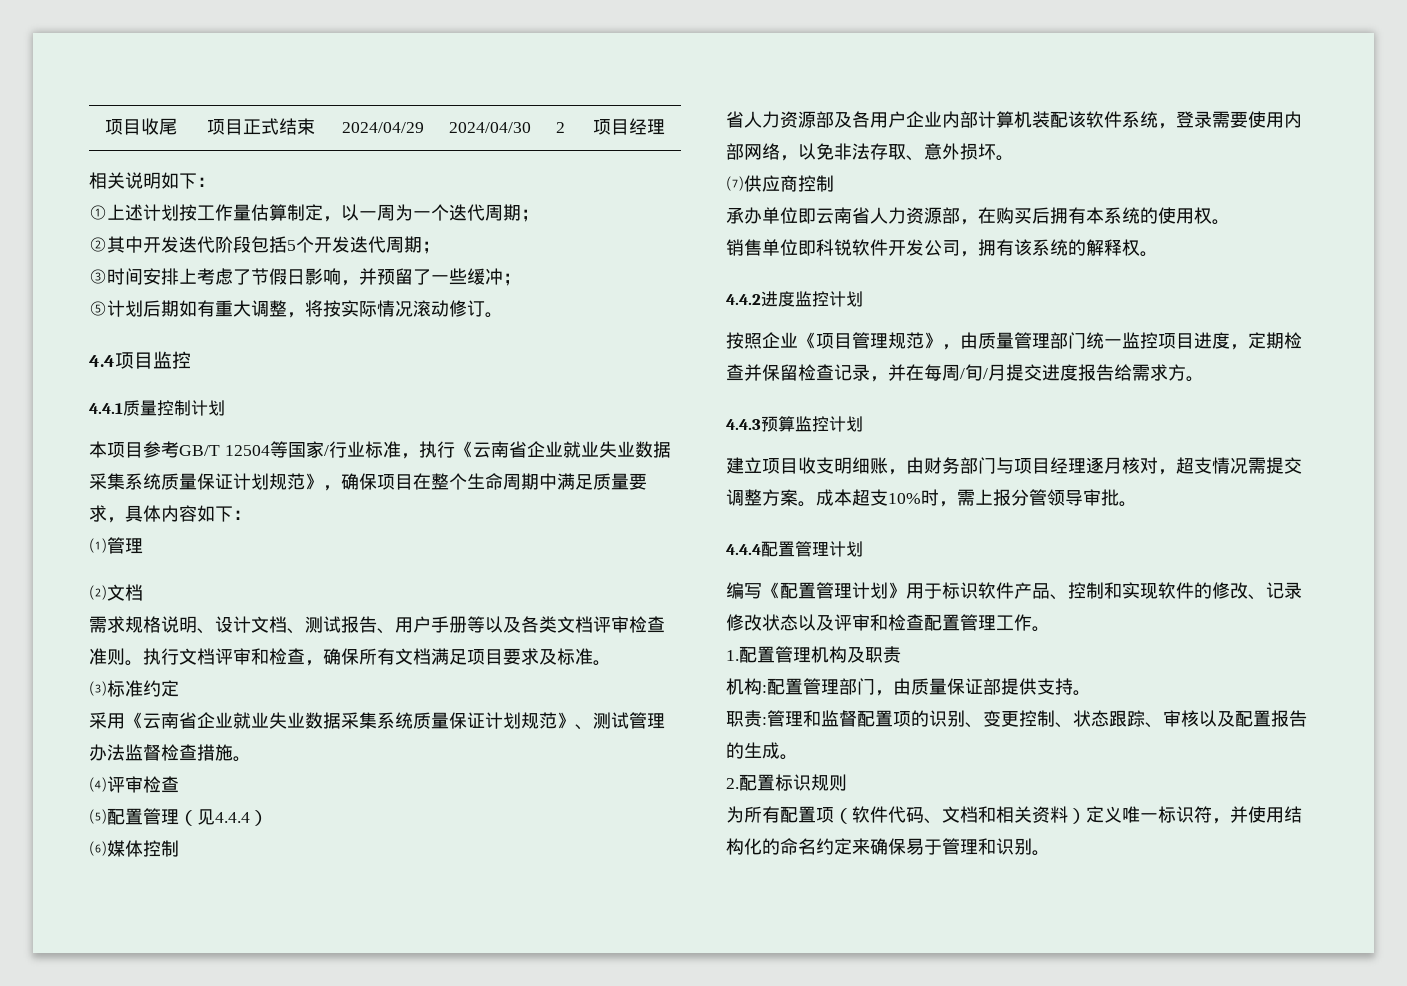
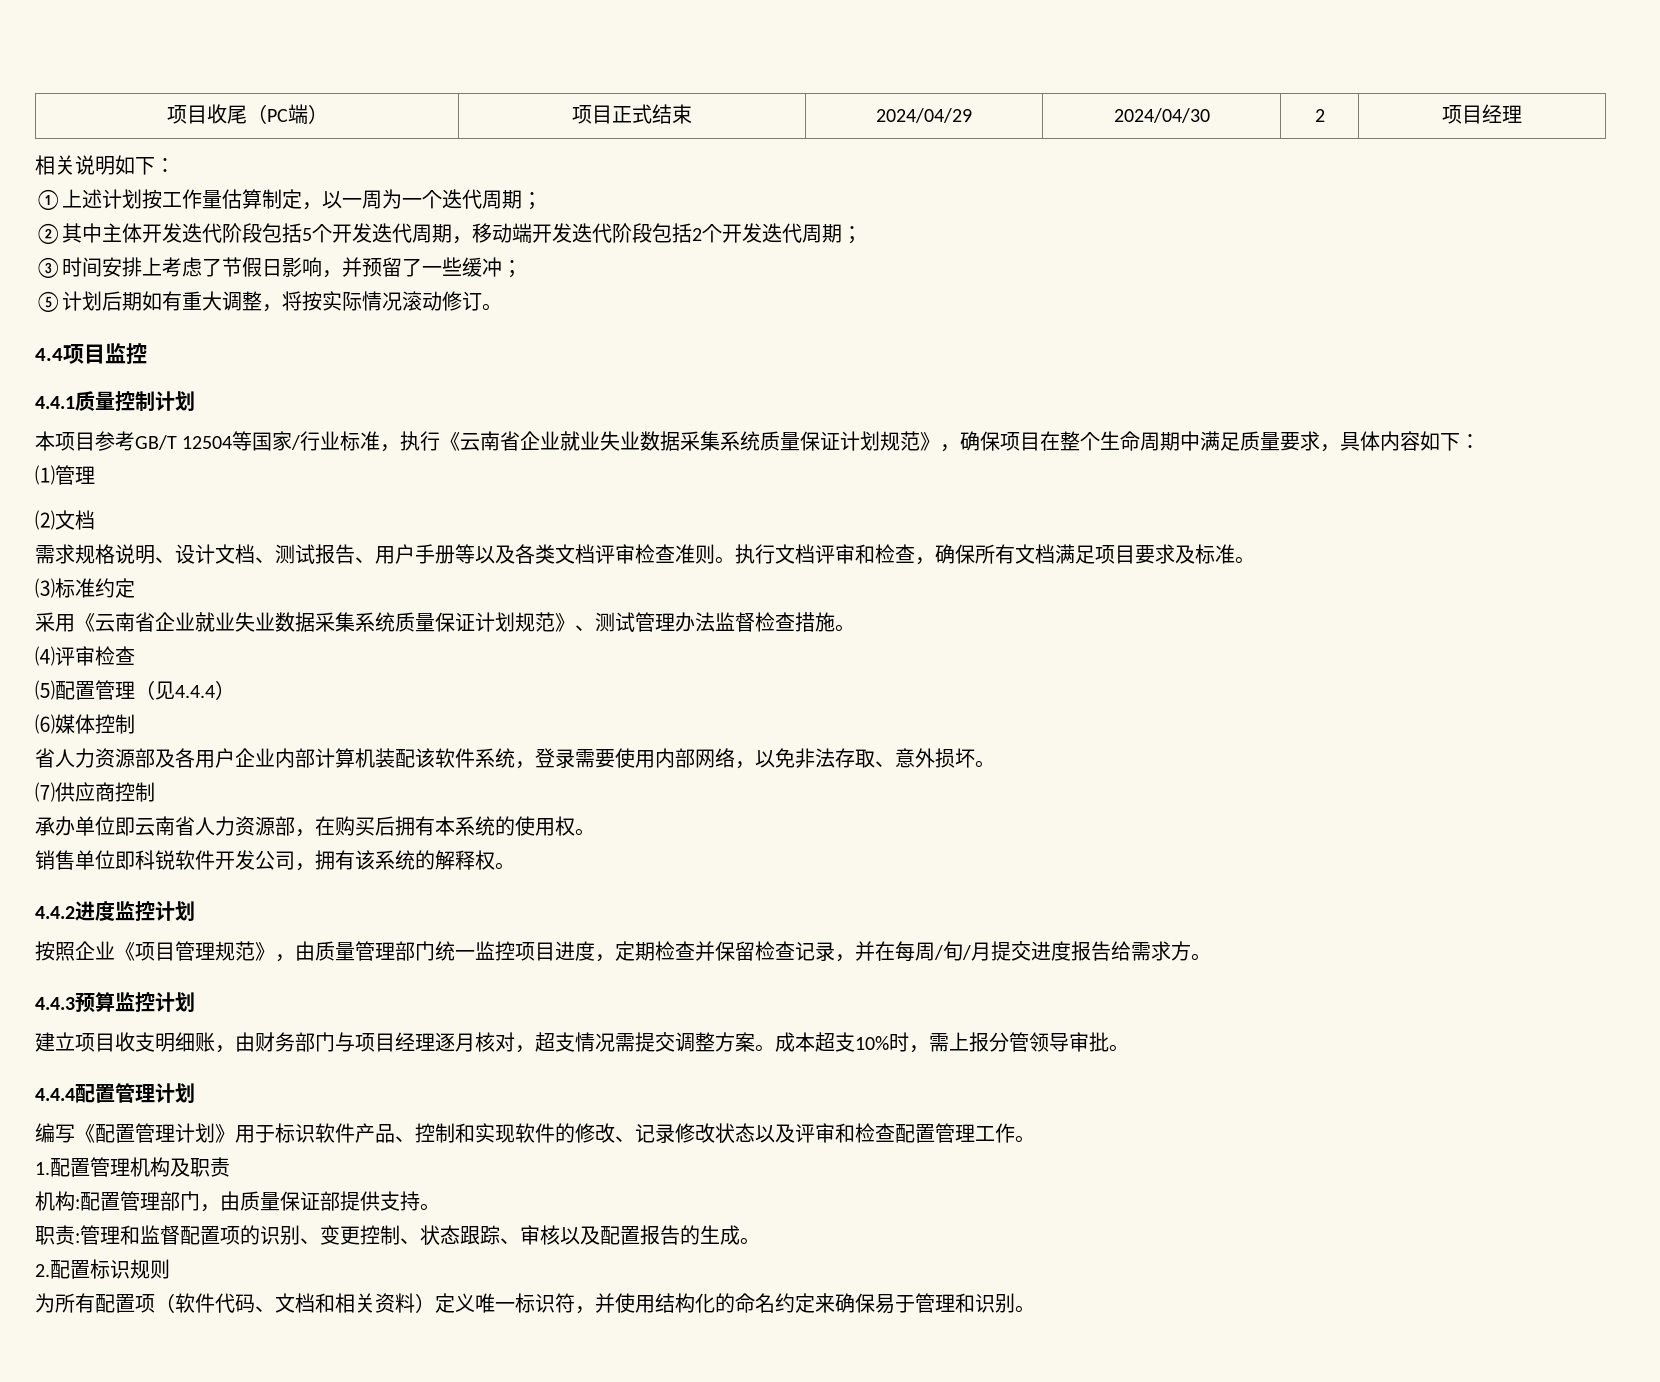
- 项目收尾 | 项目正式结束 | 2024/04/29 | 2024/04/30 | 2 | 项目经理
+ 项目收尾（PC端） | 项目正式结束 | 2024/04/29 | 2024/04/30 | 2 | 项目经理
- ②其中开发迭代阶段包括5个开发迭代周期；
+ ②其中主体开发迭代阶段包括5个开发迭代周期，移动端开发迭代阶段包括2个开发迭代周期；

